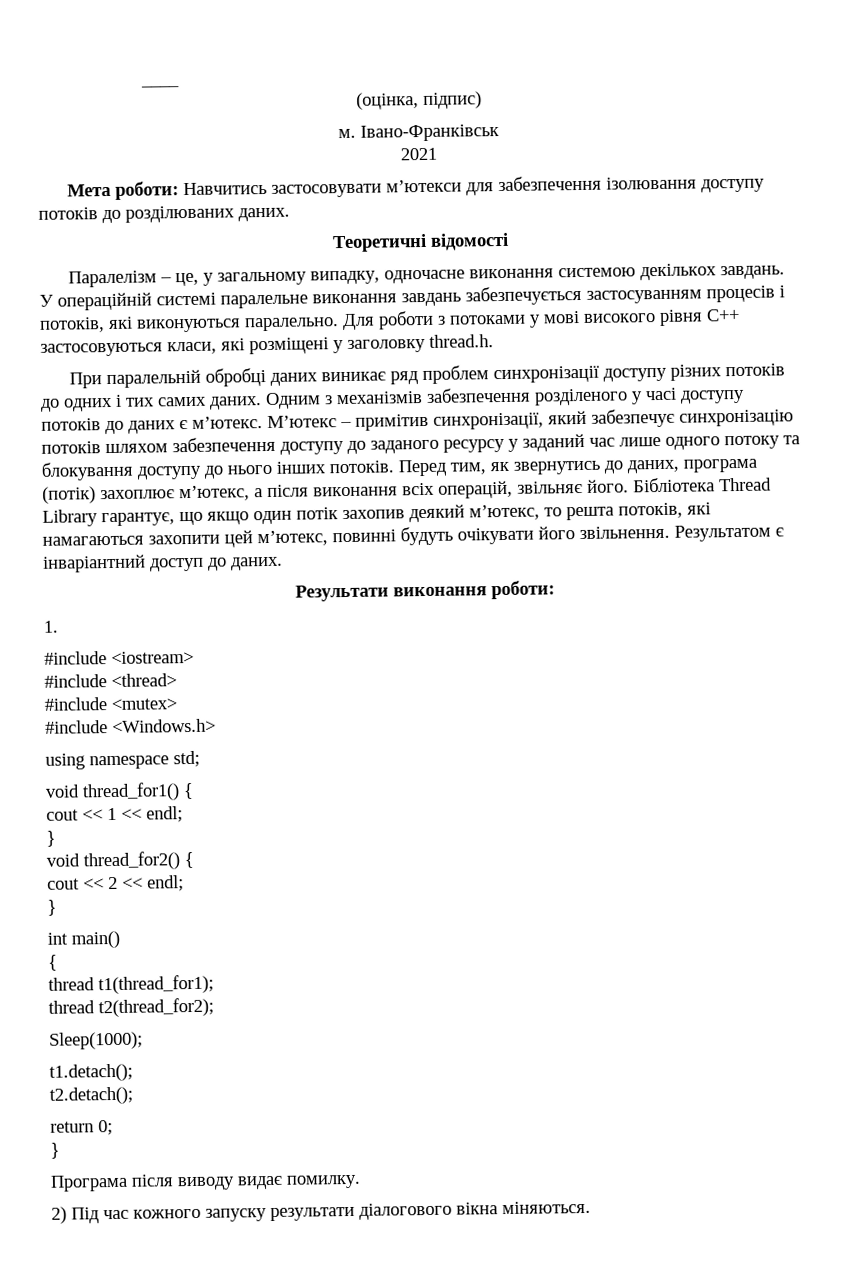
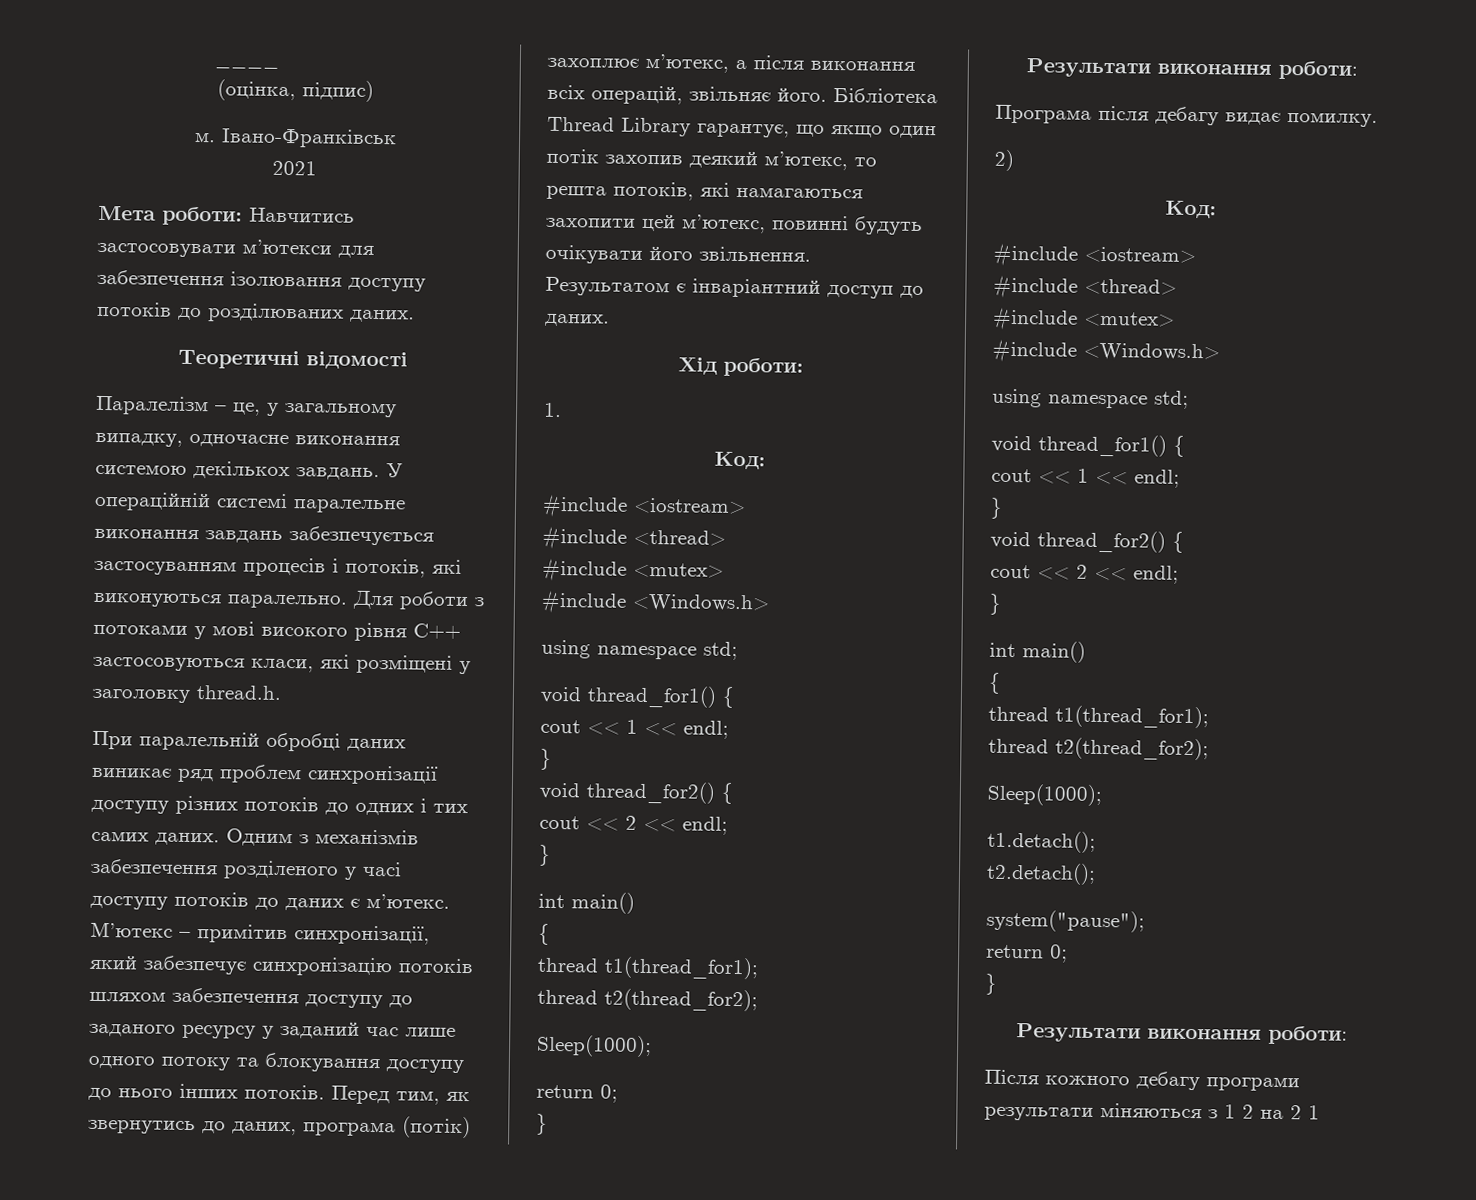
+ Хід роботи:
+ 1.
+ Код:
+ #include <iostream>
+ #include <thread>
+ #include <mutex>
+ #include <Windows.h>
+ using namespace std;
+ void thread_for1() {
+ cout << 1 << endl;
+ }
+ void thread_for2() {
+ cout << 2 << endl;
+ }
+ int main()
+ {
+ thread t1(thread_for1);
+ thread t2(thread_for2);
+ Sleep(1000);
+ return 0;
+ }
  Результати виконання роботи:
- 1.
+ Програма після дебагу видає помилку.
+ 2)
+ Код:
+ system("pause");
  return 0;
  }
- Програма після виводу видає помилку.
- 2) Під час кожного запуску результати діалогового вікна міняються.
+ Результати виконання роботи:
+ Після кожного дебагу програми результати міняються з 1 2 на 2 1

